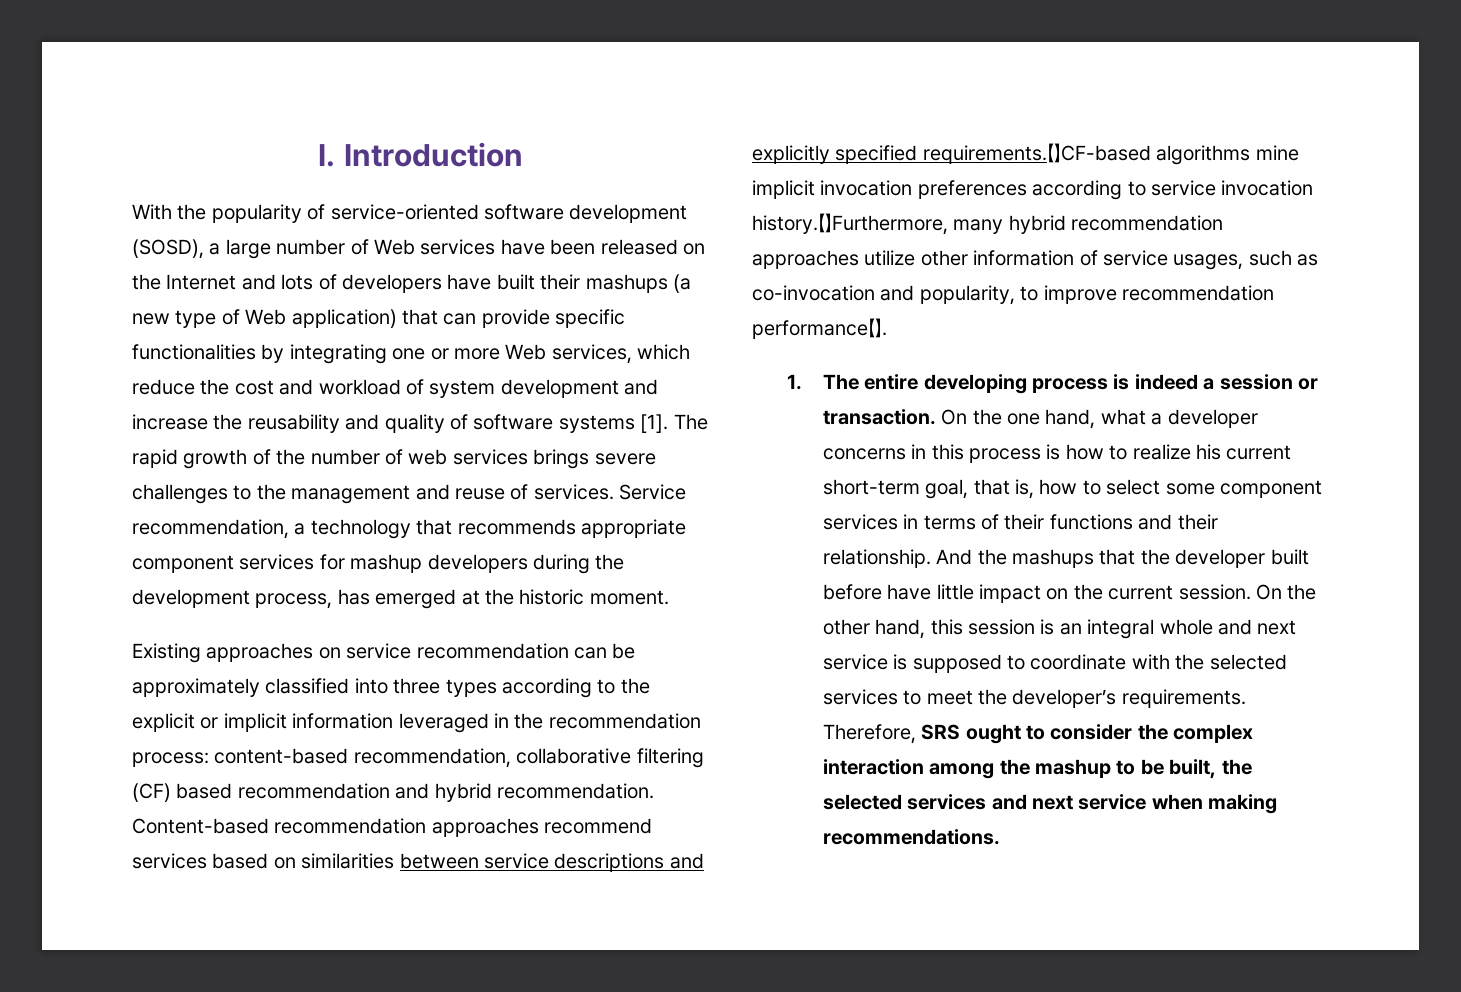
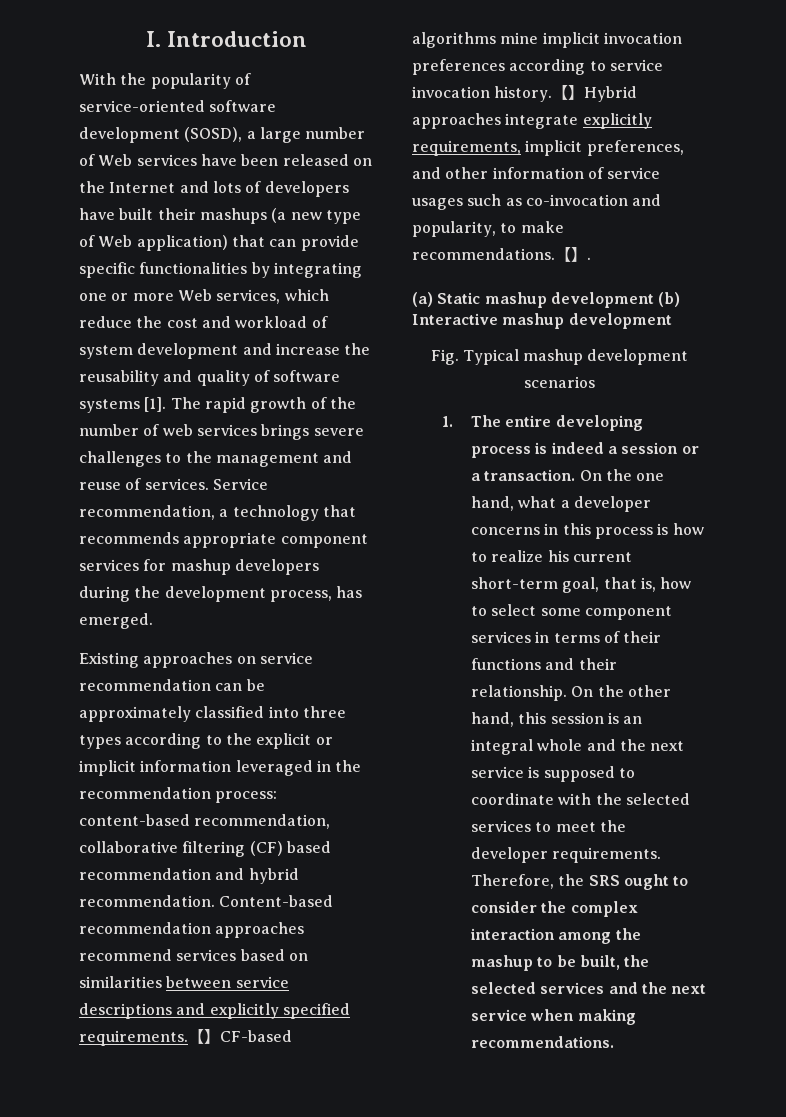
- Service recommendation, a technology that recommends appropriate component services for mashup developers during the development process, has emerged at the historic moment.
+ Service recommendation, a technology that recommends appropriate component services for mashup developers during the development process, has emerged.
- 【】Furthermore, many hybrid recommendation approaches utilize other information of service usages, such as co-invocation and popularity, to improve recommendation performance【】.
+ 【】Hybrid approaches integrate explicitly requirements, implicit preferences, and other information of service usages such as co-invocation and popularity, to make recommendations.【】.
+ (a) Static mashup development (b) Interactive mashup development
+ Fig. Typical mashup development scenarios
- 1. The entire developing process is indeed a session or transaction.
+ 1. The entire developing process is indeed a session or a transaction.
- And the mashups that the developer built before have little impact on the current session.
- On the other hand, this session is an integral whole and next service is supposed to coordinate with the selected services to meet the developer’s requirements.
+ On the other hand, this session is an integral whole and the next service is supposed to coordinate with the selected services to meet the developer requirements.
- Therefore, SRS ought to consider the complex interaction among the mashup to be built, the selected services and next service when making recommendations.
+ Therefore, the SRS ought to consider the complex interaction among the mashup to be built, the selected services and the next service when making recommendations.

